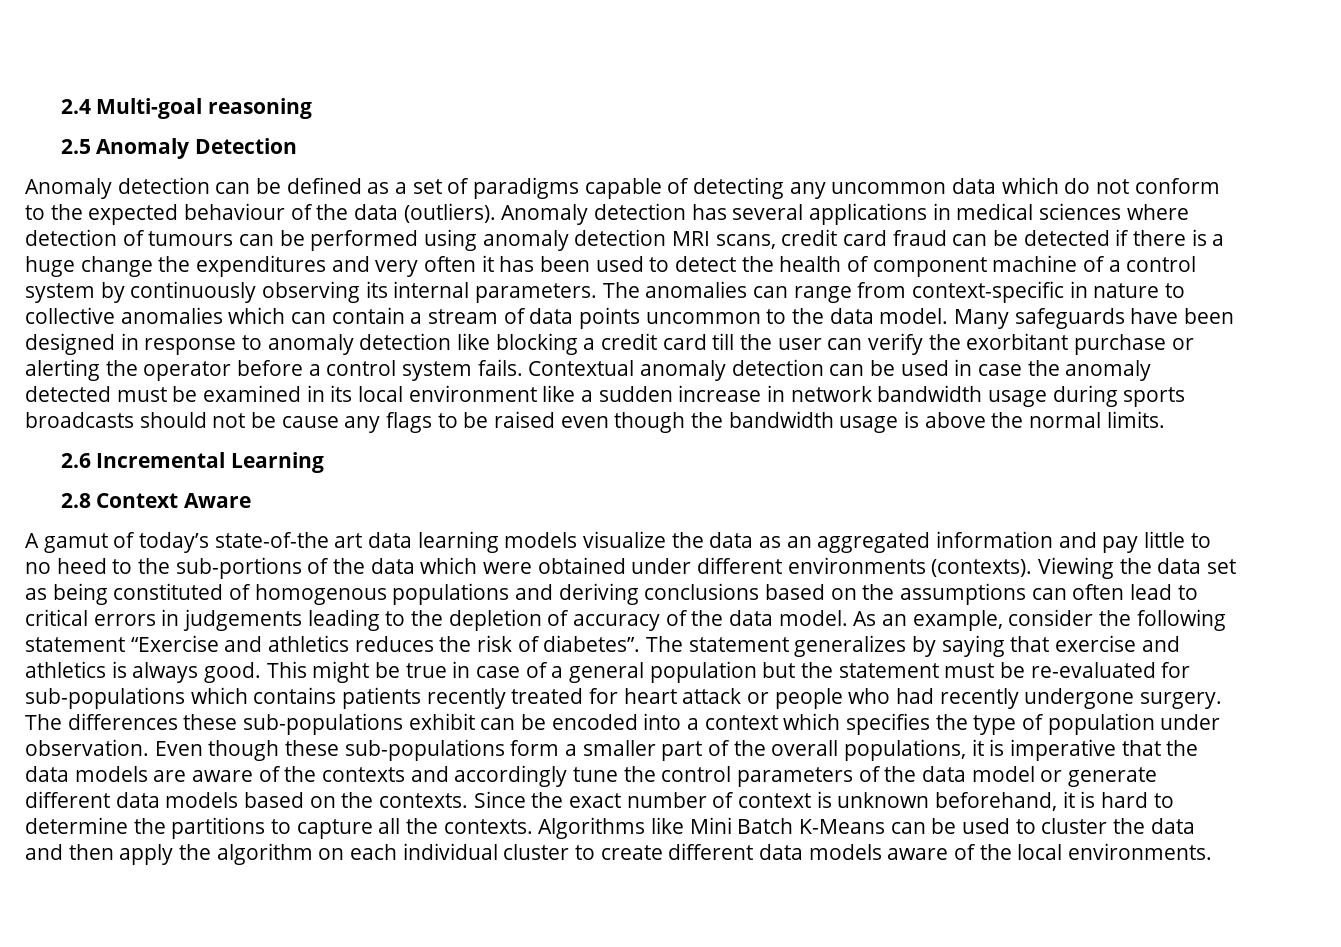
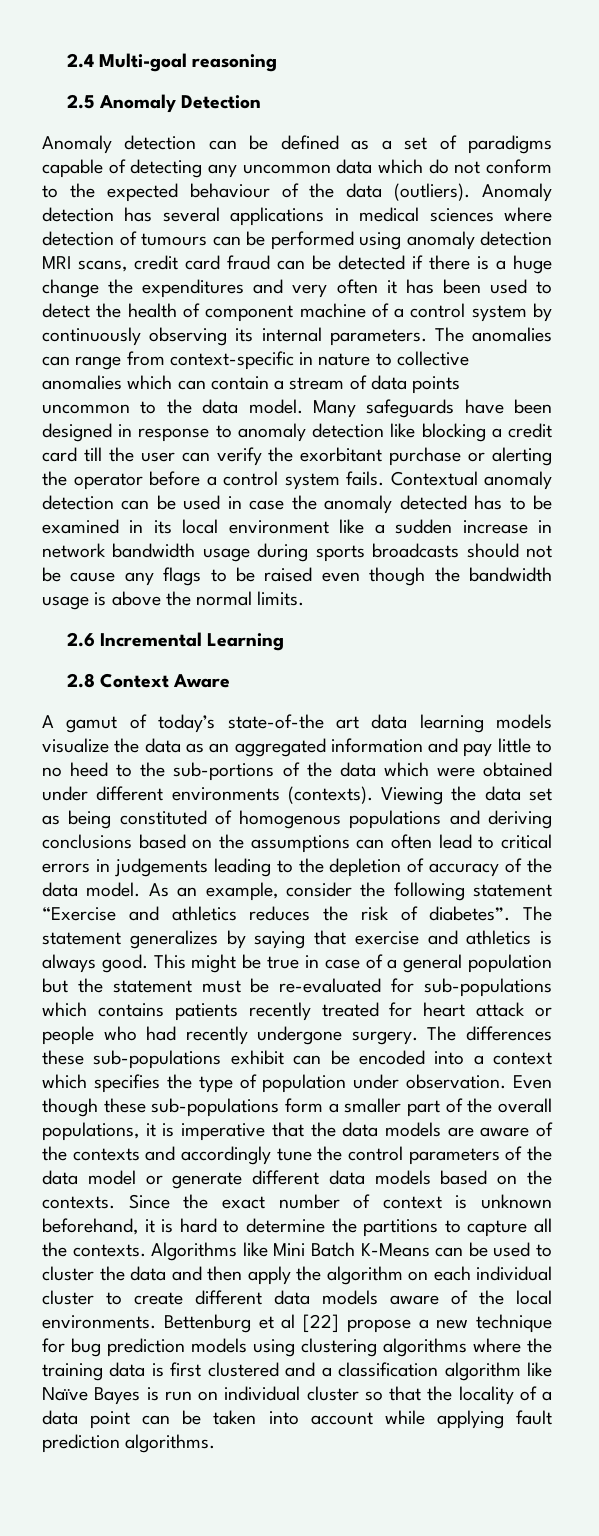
- Contextual anomaly detection can be used in case the anomaly detected must be examined in its local environment like a sudden increase in network bandwidth usage during sports broadcasts should not be cause any flags to be raised even though the bandwidth usage is above the normal limits.
+ Contextual anomaly detection can be used in case the anomaly detected has to be examined in its local environment like a sudden increase in network bandwidth usage during sports broadcasts should not be cause any flags to be raised even though the bandwidth usage is above the normal limits.
+ Bettenburg et al [22] propose a new technique for bug prediction models using clustering algorithms where the training data is first clustered and a classification algorithm like Naïve Bayes is run on individual cluster so that the locality of a data point can be taken into account while applying fault prediction algorithms.

